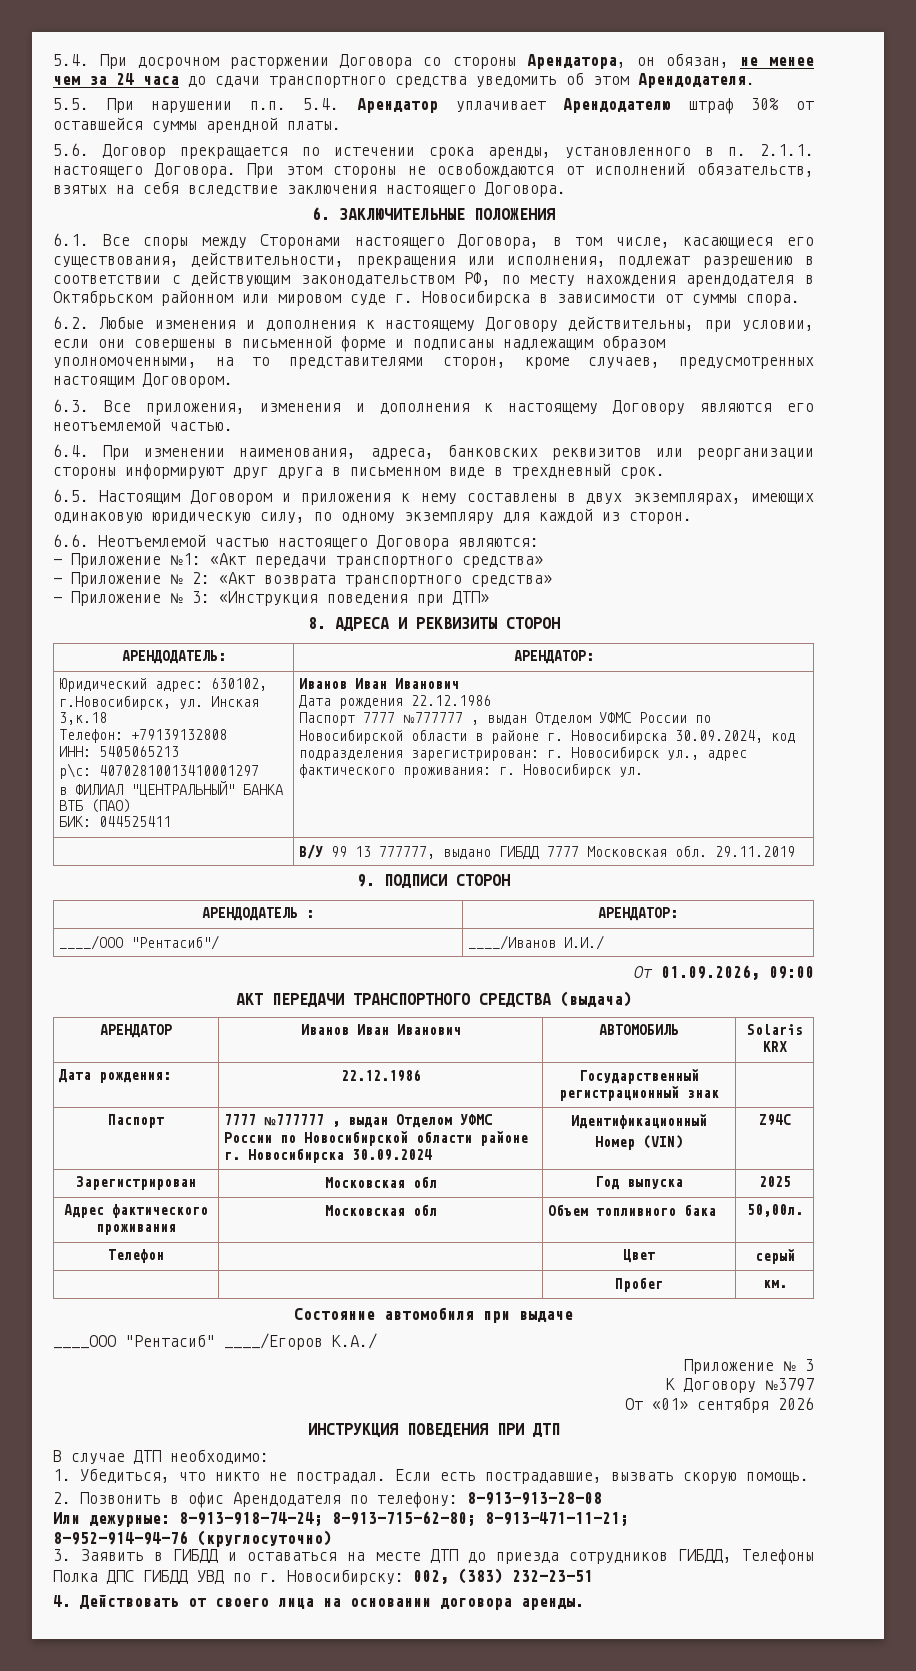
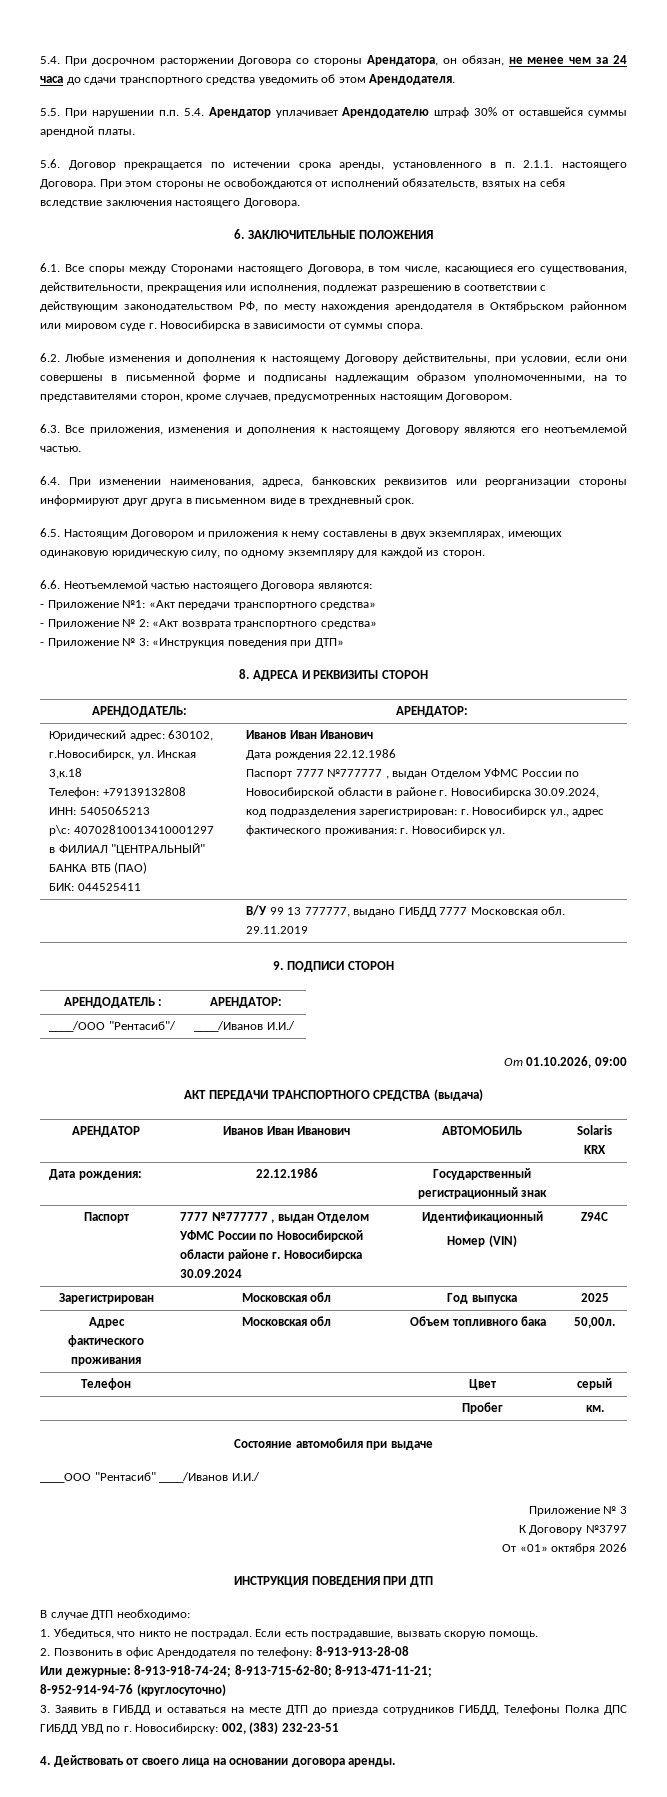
- От 01.09.2026, 09:00
+ От 01.10.2026, 09:00
- ____ООО "Рентасиб" ____/Егоров К.А./
+ ____ООО "Рентасиб" ____/Иванов И.И./
- От «01» сентября 2026
+ От «01» октября 2026

